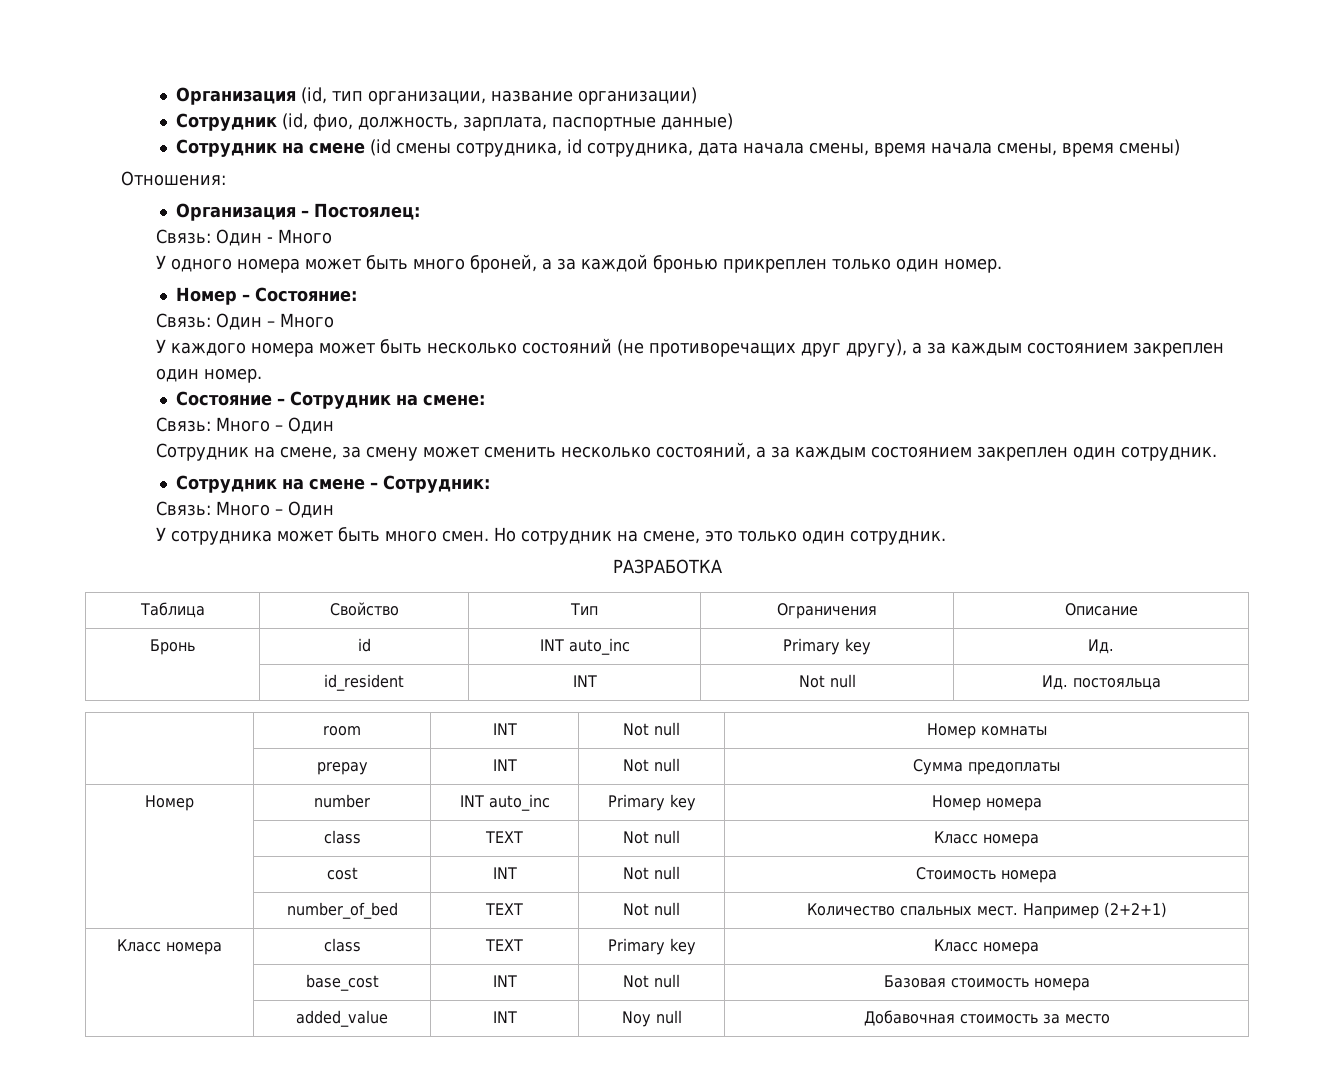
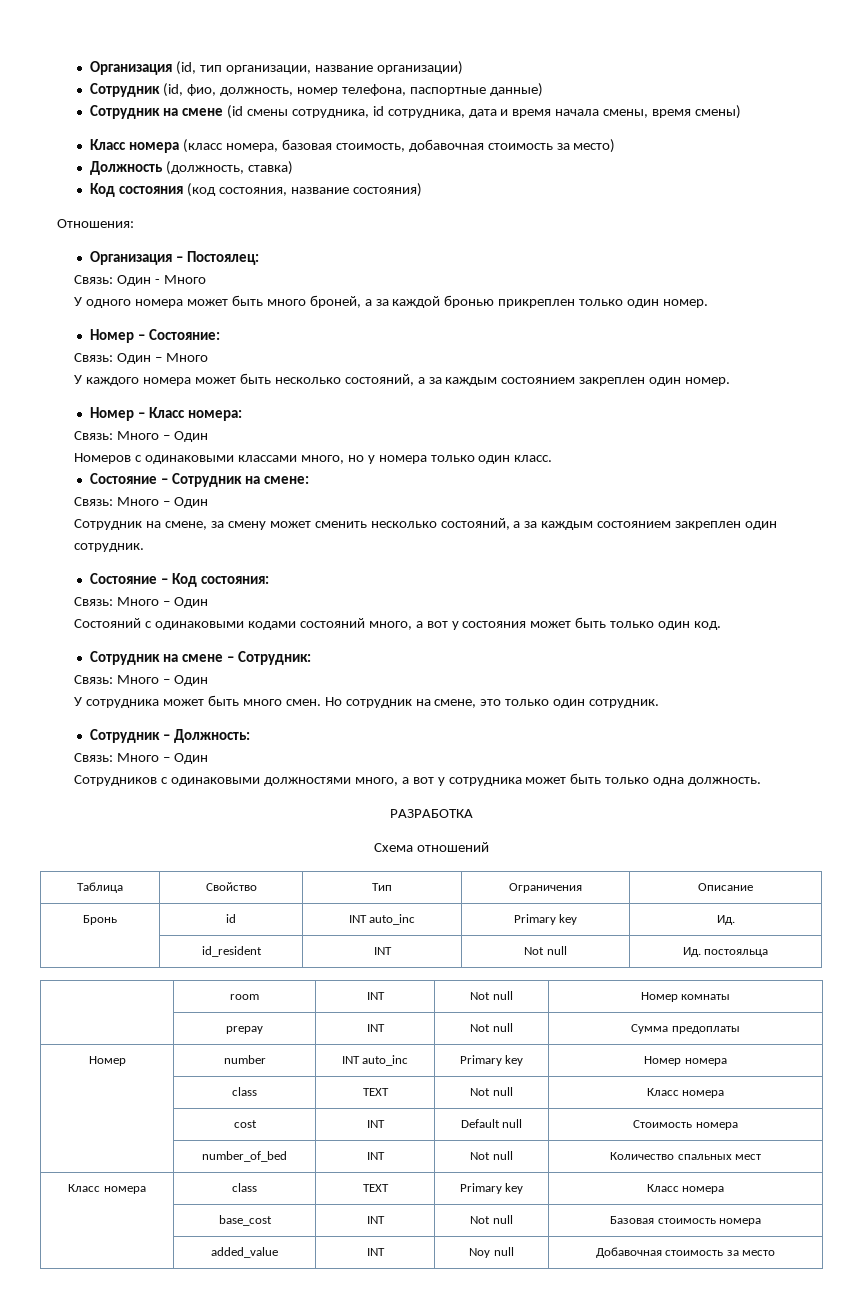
- Сотрудник (id, фио, должность, зарплата, паспортные данные)
+ Сотрудник (id, фио, должность, номер телефона, паспортные данные)
- Сотрудник на смене (id смены сотрудника, id сотрудника, дата начала смены, время начала смены, время смены)
+ Сотрудник на смене (id смены сотрудника, id сотрудника, дата и время начала смены, время смены)
+ Класс номера (класс номера, базовая стоимость, добавочная стоимость за место)
+ Должность (должность, ставка)
+ Код состояния (код состояния, название состояния)
- У каждого номера может быть несколько состояний (не противоречащих друг другу), а за каждым состоянием закреплен один номер.
+ У каждого номера может быть несколько состояний, а за каждым состоянием закреплен один номер.
+ Номер – Класс номера:
+ Связь: Много – Один
+ Номеров с одинаковыми классами много, но у номера только один класс.
+ Состояние – Код состояния:
+ Связь: Много – Один
+ Состояний с одинаковыми кодами состояний много, а вот у состояния может быть только один код.
+ Сотрудник – Должность:
+ Связь: Много – Один
+ Сотрудников с одинаковыми должностями много, а вот у сотрудника может быть только одна должность.
+ Схема отношений
- | cost | INT | Not null | Стоимость номера
+ | cost | INT | Default null | Стоимость номера
- | number_of_bed | TEXT | Not null | Количество спальных мест. Например (2+2+1)
+ | number_of_bed | INT | Not null | Количество спальных мест

